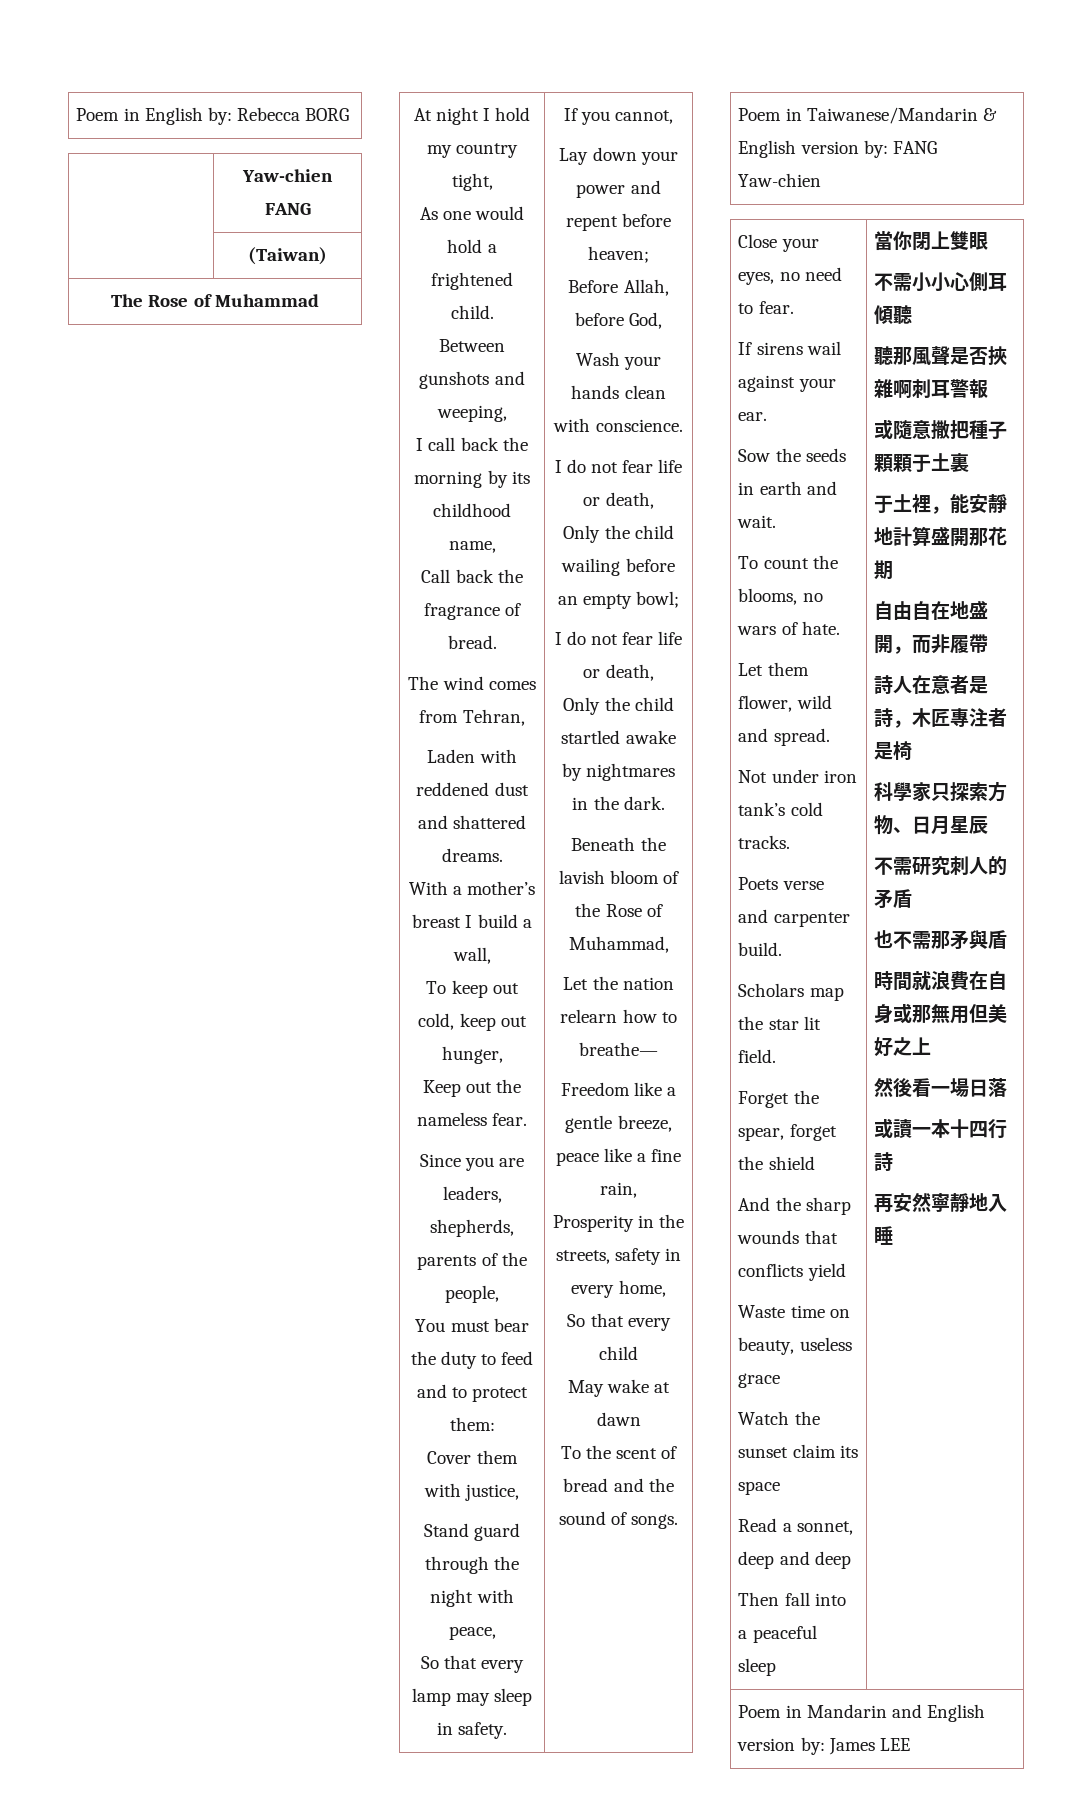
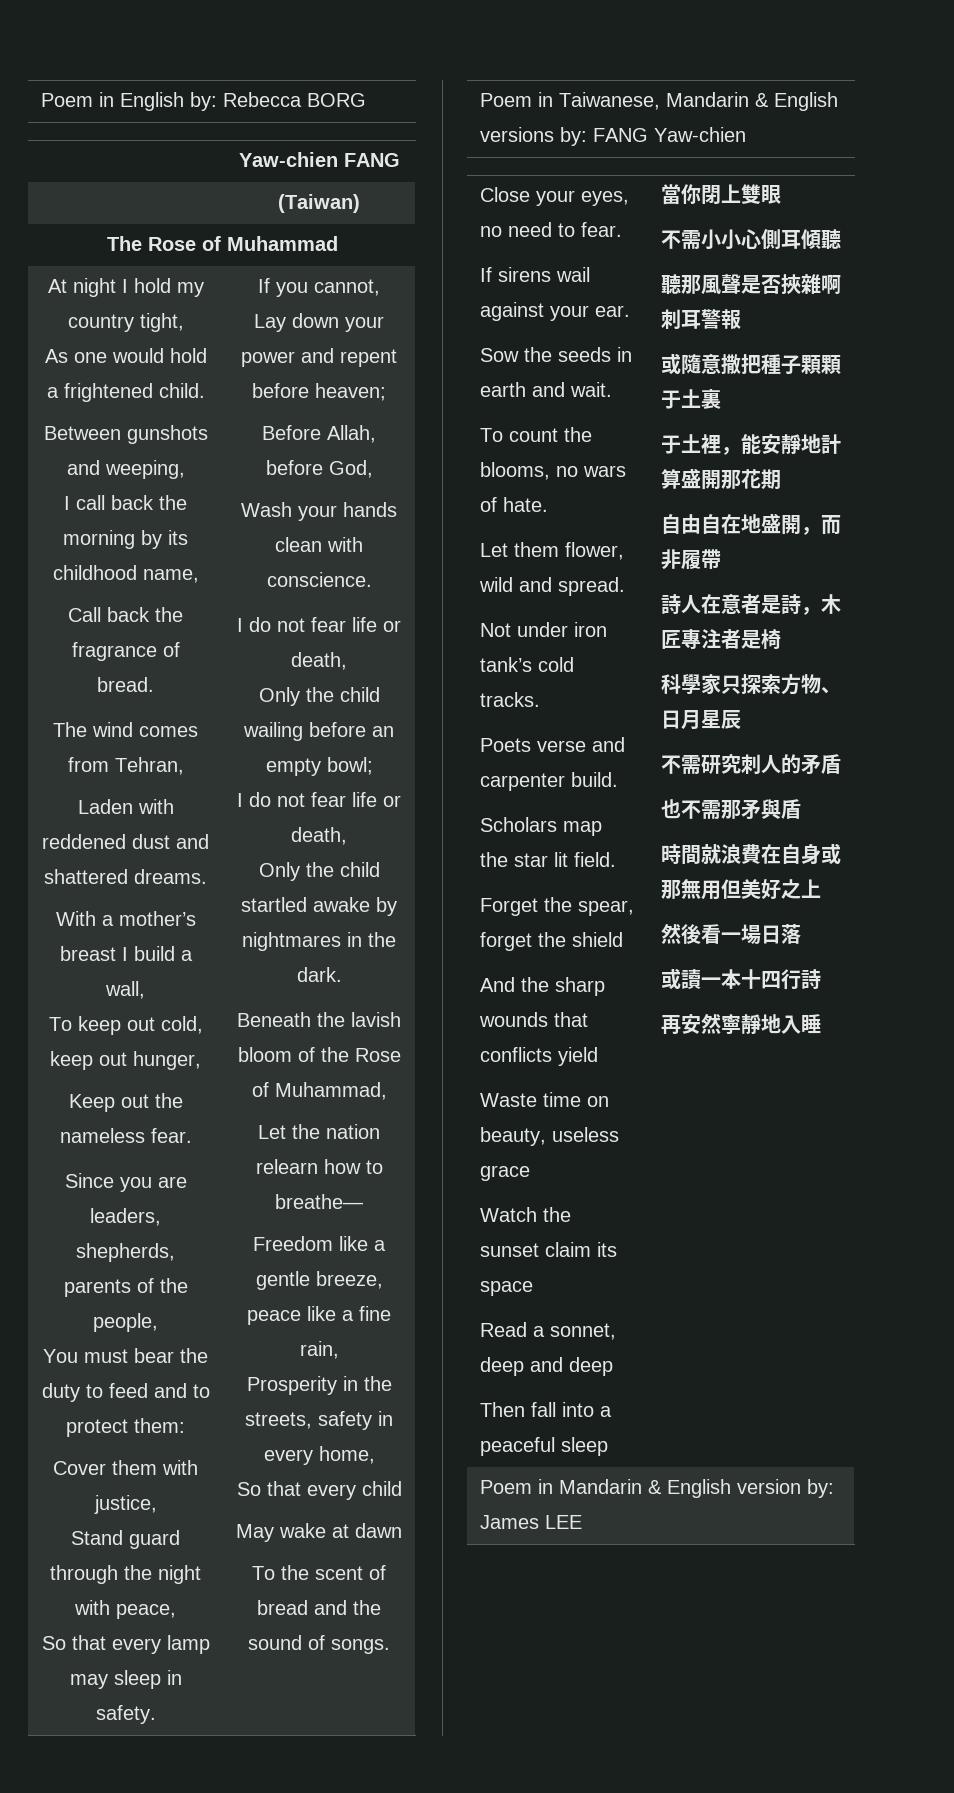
- Poem in Taiwanese/Mandarin & English version by: FANG Yaw-chien
+ Poem in Taiwanese, Mandarin & English versions by: FANG Yaw-chien
- Poem in Mandarin and English version by: James LEE
+ Poem in Mandarin & English version by: James LEE

